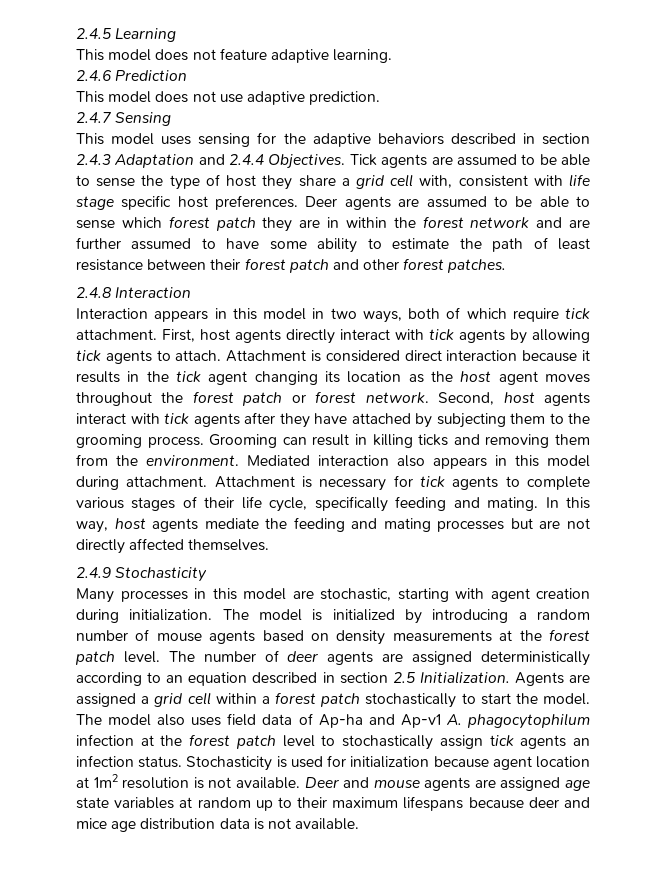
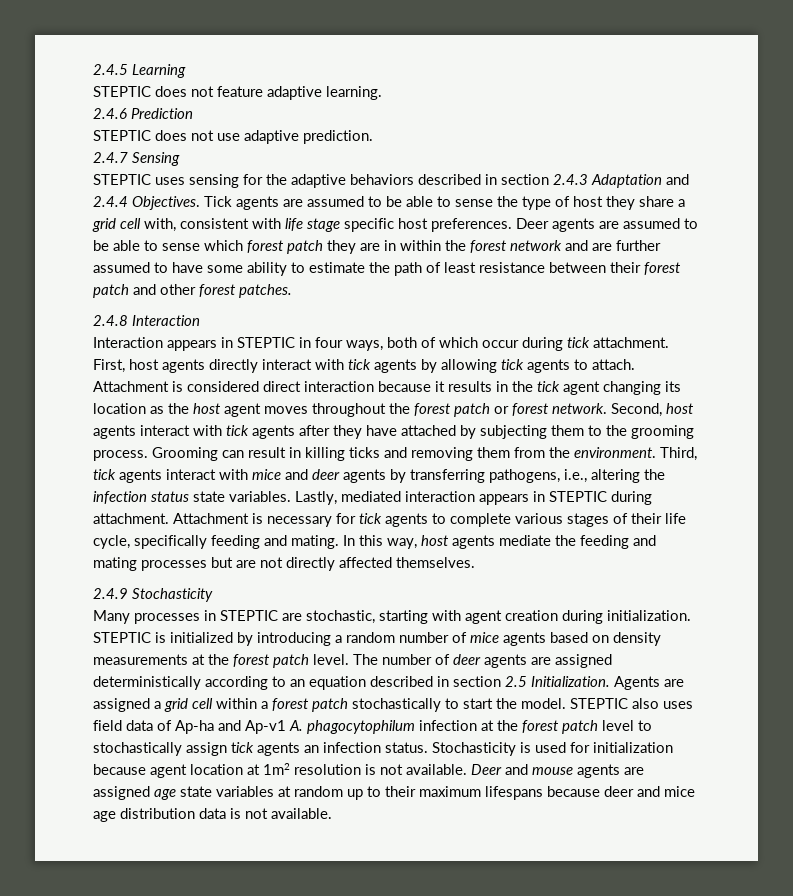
- This model does not feature adaptive learning.
+ STEPTIC does not feature adaptive learning.
- This model does not use adaptive prediction.
+ STEPTIC does not use adaptive prediction.
- This model uses sensing for the adaptive behaviors described in section 2.4.3 Adaptation and 2.4.4 Objectives.
+ STEPTIC uses sensing for the adaptive behaviors described in section 2.4.3 Adaptation and 2.4.4 Objectives.
- Interaction appears in this model in two ways, both of which require tick attachment.
+ Interaction appears in STEPTIC in four ways, both of which occur during tick attachment.
- Mediated interaction also appears in this model during attachment.
+ Third, tick agents interact with mice and deer agents by transferring pathogens, i.e., altering the infection status state variables. Lastly, mediated interaction appears in STEPTIC during attachment.
- Many processes in this model are stochastic, starting with agent creation during initialization.
+ Many processes in STEPTIC are stochastic, starting with agent creation during initialization.
- The model is initialized by introducing a random number of mouse agents based on density measurements at the forest patch level.
+ STEPTIC is initialized by introducing a random number of mice agents based on density measurements at the forest patch level.
- The model also uses field data of Ap-ha and Ap-v1 A. phagocytophilum infection at the forest patch level to stochastically assign tick agents an infection status.
+ STEPTIC also uses field data of Ap-ha and Ap-v1 A. phagocytophilum infection at the forest patch level to stochastically assign tick agents an infection status.

